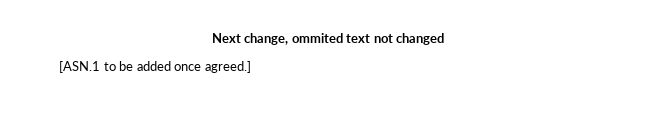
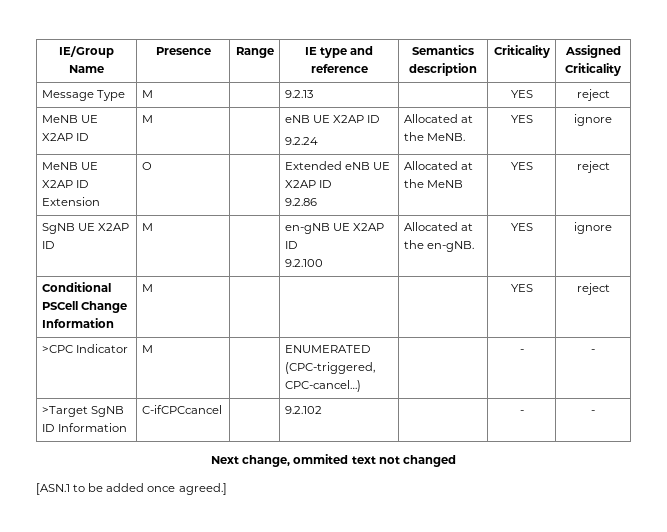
+ IE/Group Name | Presence | Range | IE type and reference | Semantics description | Criticality | Assigned Criticality
+ Message Type | M | | 9.2.13 | | YES | reject
+ MeNB UE X2AP ID | M | | eNB UE X2AP ID
+ 9.2.24 | Allocated at the MeNB. | YES | ignore
+ MeNB UE X2AP ID Extension | O | | Extended eNB UE X2AP ID
+ 9.2.86 | Allocated at the MeNB | YES | reject
+ SgNB UE X2AP ID | M | | en-gNB UE X2AP ID
+ 9.2.100 | Allocated at the en-gNB. | YES | ignore
+ Conditional PSCell Change Information | M | | | | YES | reject
+ >CPC Indicator | M | | ENUMERATED (CPC-triggered, CPC-cancel…) | | - | -
+ >Target SgNB ID Information | C-ifCPCcancel | | 9.2.102 | | - | -

